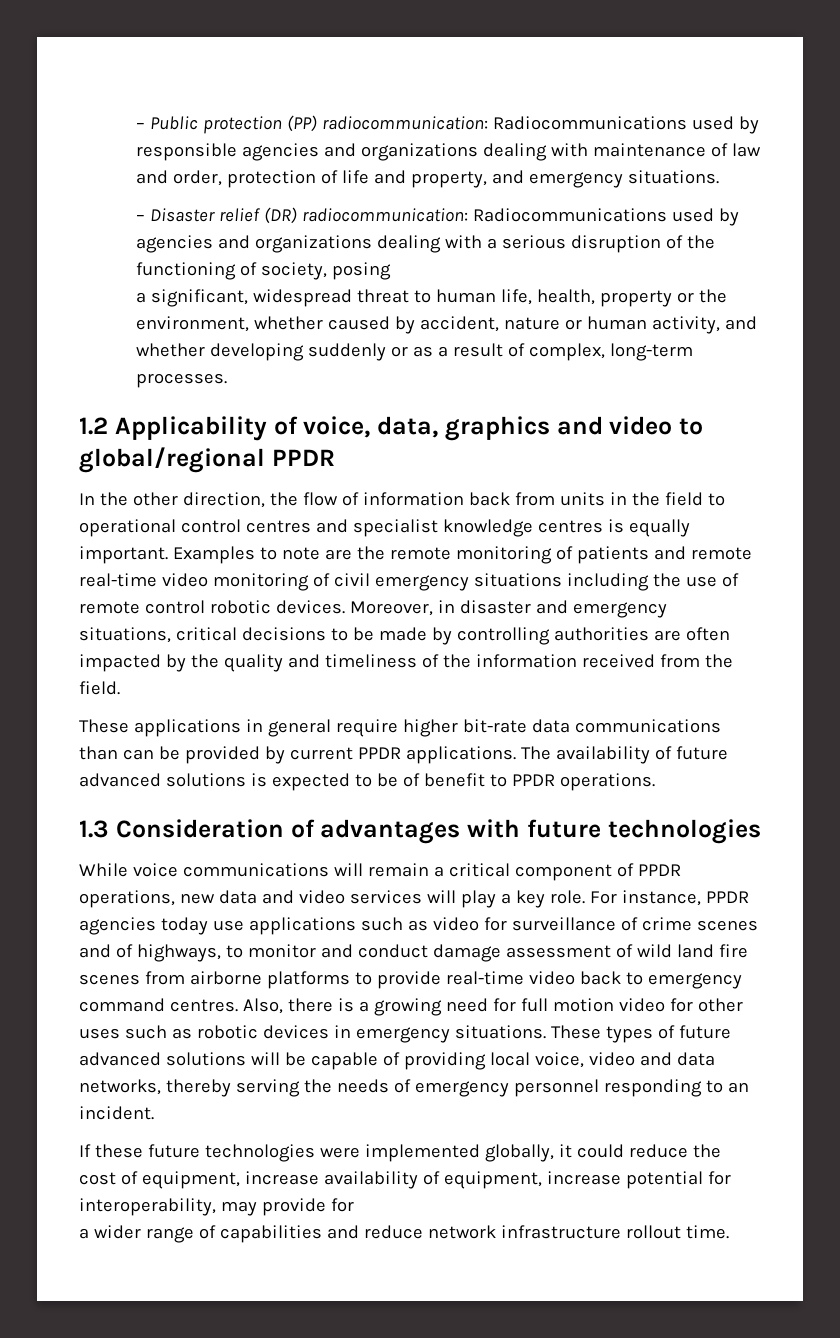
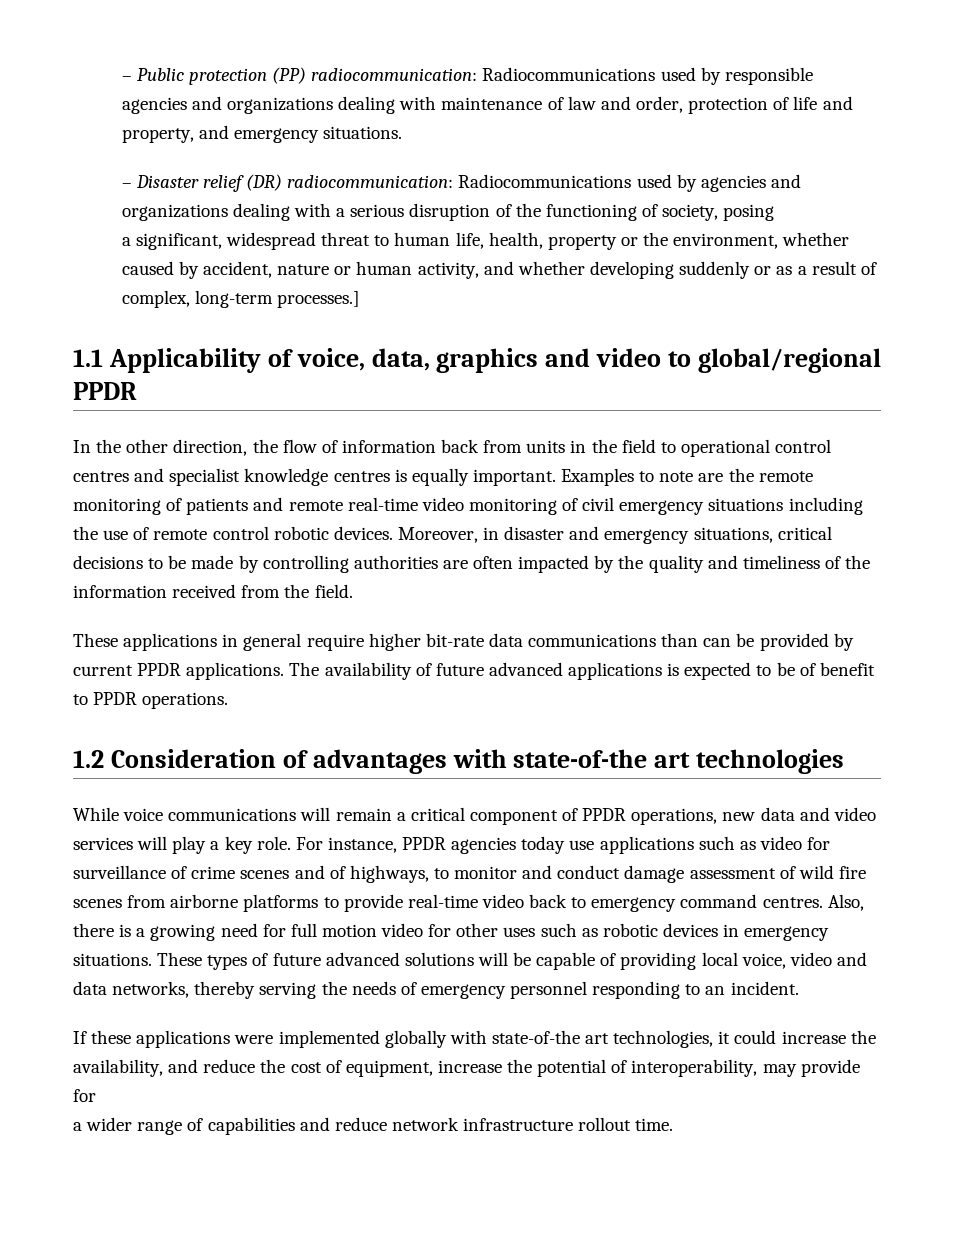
- a significant, widespread threat to human life, health, property or the environment, whether caused by accident, nature or human activity, and whether developing suddenly or as a result of complex, long-term processes.
- 1.2 Applicability of voice, data, graphics and video to global/regional PPDR
+ a significant, widespread threat to human life, health, property or the environment, whether caused by accident, nature or human activity, and whether developing suddenly or as a result of complex, long-term processes.]
+ 1.1 Applicability of voice, data, graphics and video to global/regional PPDR
- The availability of future advanced solutions is expected to be of benefit to PPDR operations.
+ The availability of future advanced applications is expected to be of benefit to PPDR operations.
- 1.3 Consideration of advantages with future technologies
+ 1.2 Consideration of advantages with state-of-the art technologies
- For instance, PPDR agencies today use applications such as video for surveillance of crime scenes and of highways, to monitor and conduct damage assessment of wild land fire scenes from airborne platforms to provide real-time video back to emergency command centres.
+ For instance, PPDR agencies today use applications such as video for surveillance of crime scenes and of highways, to monitor and conduct damage assessment of wild fire scenes from airborne platforms to provide real-time video back to emergency command centres.
- If these future technologies were implemented globally, it could reduce the cost of equipment, increase availability of equipment, increase potential for interoperability, may provide for
+ If these applications were implemented globally with state-of-the art technologies, it could increase the availability, and reduce the cost of equipment, increase the potential of interoperability, may provide for

